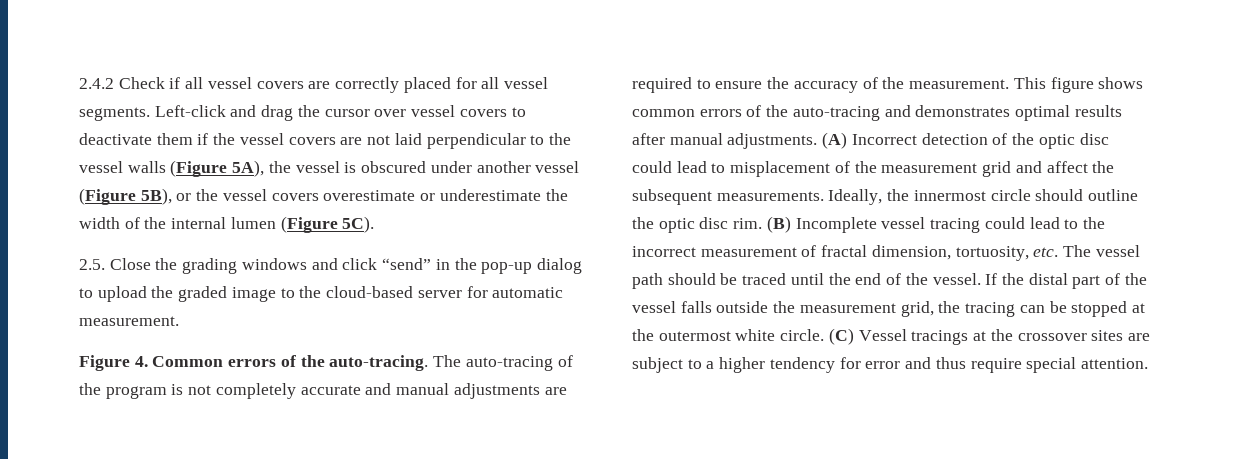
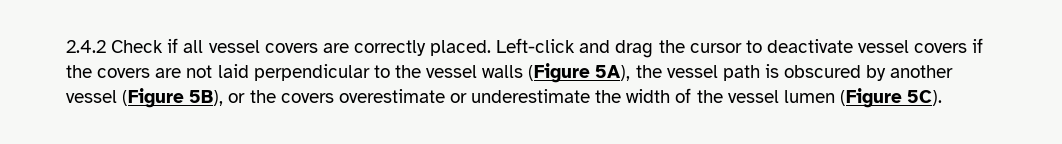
- 2.4.2 Check if all vessel covers are correctly placed for all vessel segments.
+ 2.4.2 Check if all vessel covers are correctly placed.
- Left-click and drag the cursor over vessel covers to deactivate them if the vessel covers are not laid perpendicular to the vessel walls (Figure 5A), the vessel is obscured under another vessel (Figure 5B), or the vessel covers overestimate or underestimate the width of the internal lumen (Figure 5C).
+ Left-click and drag the cursor to deactivate vessel covers if the covers are not laid perpendicular to the vessel walls (Figure 5A), the vessel path is obscured by another vessel (Figure 5B), or the covers overestimate or underestimate the width of the vessel lumen (Figure 5C).
- 2.5. Close the grading windows and click “send” in the pop-up dialog to upload the graded image to the cloud-based server for automatic measurement.
- Figure 4. Common errors of the auto-tracing. The auto-tracing of the program is not completely accurate and manual adjustments are required to ensure the accuracy of the measurement. This figure shows common errors of the auto-tracing and demonstrates optimal results after manual adjustments. (A) Incorrect detection of the optic disc could lead to misplacement of the measurement grid and affect the subsequent measurements. Ideally, the innermost circle should outline the optic disc rim. (B) Incomplete vessel tracing could lead to the incorrect measurement of fractal dimension, tortuosity, etc. The vessel path should be traced until the end of the vessel. If the distal part of the vessel falls outside the measurement grid, the tracing can be stopped at the outermost white circle. (C) Vessel tracings at the crossover sites are subject to a higher tendency for error and thus require special attention.

